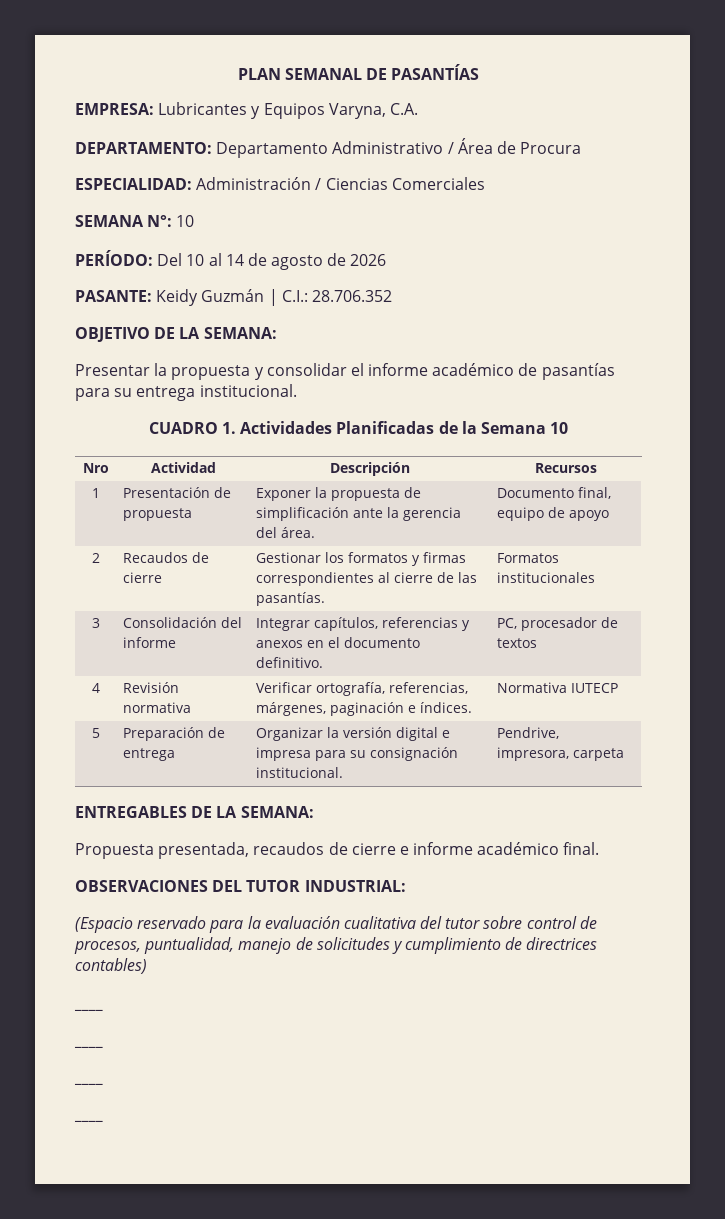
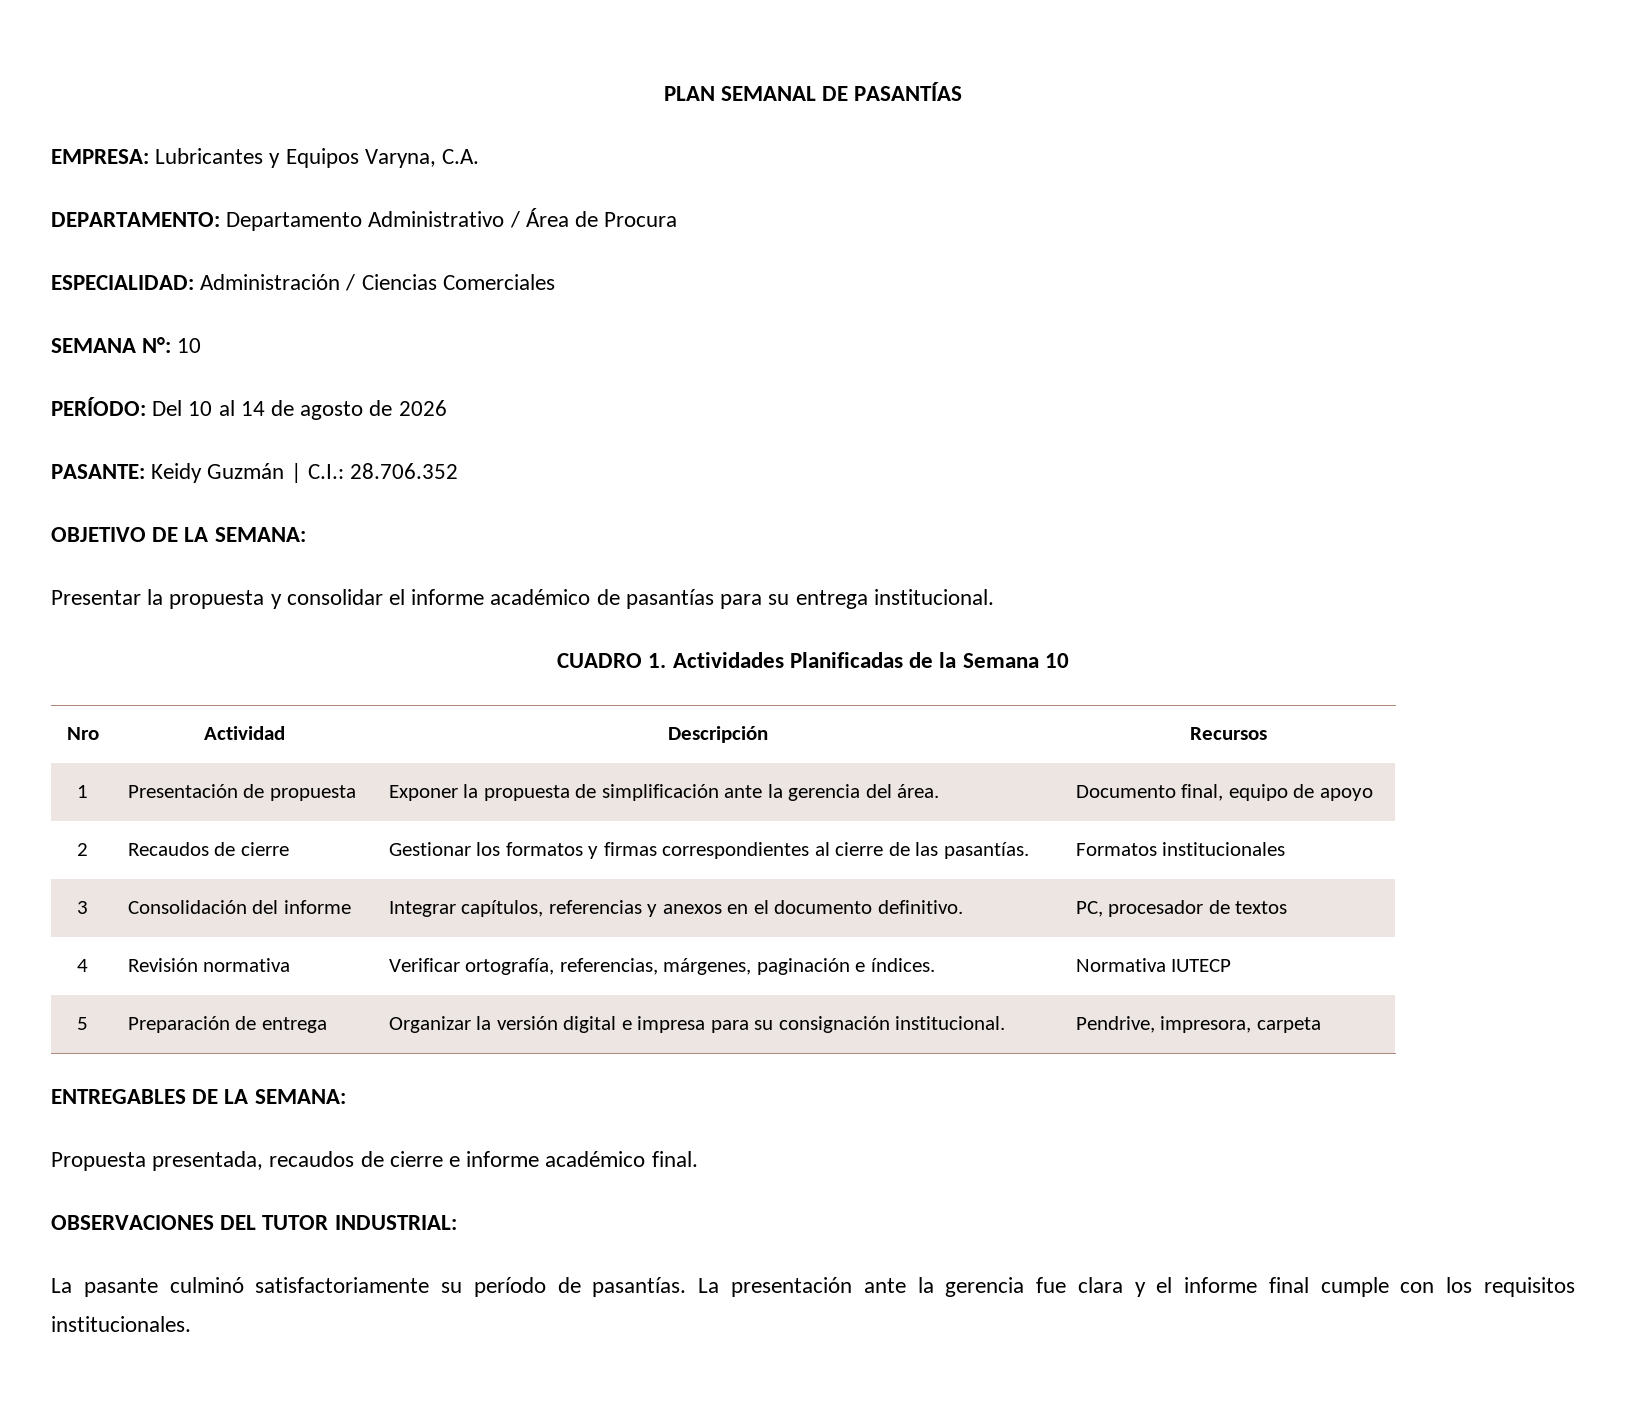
- (Espacio reservado para la evaluación cualitativa del tutor sobre control de procesos, puntualidad, manejo de solicitudes y cumplimiento de directrices contables)
- ____
- ____
- ____
- ____
+ La pasante culminó satisfactoriamente su período de pasantías. La presentación ante la gerencia fue clara y el informe final cumple con los requisitos institucionales.

